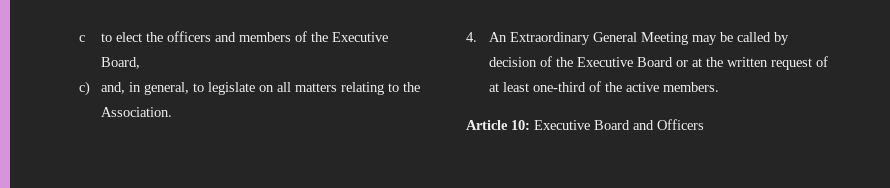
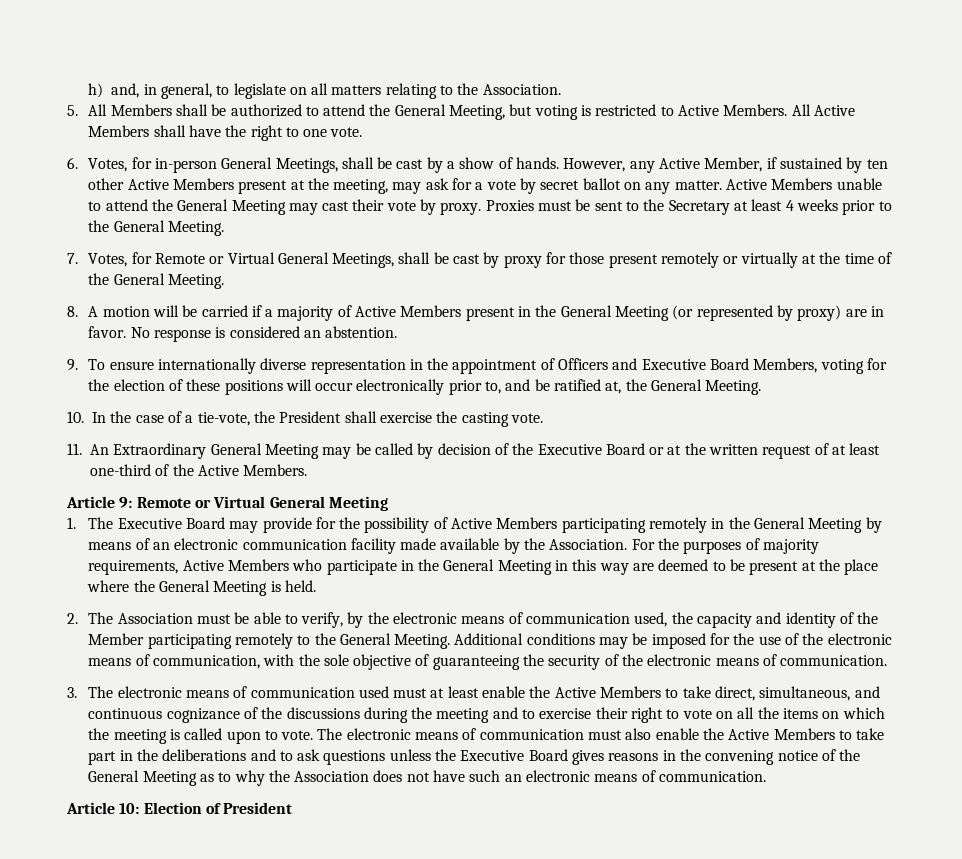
- c to elect the officers and members of the Executive Board,
- c) and, in general, to legislate on all matters relating to the Association.
+ h) and, in general, to legislate on all matters relating to the Association.
- 4. An Extraordinary General Meeting may be called by decision of the Executive Board or at the written request of at least one-third of the active members.
- Article 10: Executive Board and Officers
+ 5. All Members shall be authorized to attend the General Meeting, but voting is restricted to Active Members. All Active Members shall have the right to one vote.
+ 6. Votes, for in-person General Meetings, shall be cast by a show of hands. However, any Active Member, if sustained by ten other Active Members present at the meeting, may ask for a vote by secret ballot on any matter. Active Members unable to attend the General Meeting may cast their vote by proxy. Proxies must be sent to the Secretary at least 4 weeks prior to the General Meeting.
+ 7. Votes, for Remote or Virtual General Meetings, shall be cast by proxy for those present remotely or virtually at the time of the General Meeting.
+ 8. A motion will be carried if a majority of Active Members present in the General Meeting (or represented by proxy) are in favor. No response is considered an abstention.
+ 9. To ensure internationally diverse representation in the appointment of Officers and Executive Board Members, voting for the election of these positions will occur electronically prior to, and be ratified at, the General Meeting.
+ 10. In the case of a tie-vote, the President shall exercise the casting vote.
+ 11. An Extraordinary General Meeting may be called by decision of the Executive Board or at the written request of at least one-third of the Active Members.
+ Article 9: Remote or Virtual General Meeting
+ 1. The Executive Board may provide for the possibility of Active Members participating remotely in the General Meeting by means of an electronic communication facility made available by the Association. For the purposes of majority requirements, Active Members who participate in the General Meeting in this way are deemed to be present at the place where the General Meeting is held.
+ 2. The Association must be able to verify, by the electronic means of communication used, the capacity and identity of the Member participating remotely to the General Meeting. Additional conditions may be imposed for the use of the electronic means of communication, with the sole objective of guaranteeing the security of the electronic means of communication.
+ 3. The electronic means of communication used must at least enable the Active Members to take direct, simultaneous, and continuous cognizance of the discussions during the meeting and to exercise their right to vote on all the items on which the meeting is called upon to vote. The electronic means of communication must also enable the Active Members to take part in the deliberations and to ask questions unless the Executive Board gives reasons in the convening notice of the General Meeting as to why the Association does not have such an electronic means of communication.
+ Article 10: Election of President

